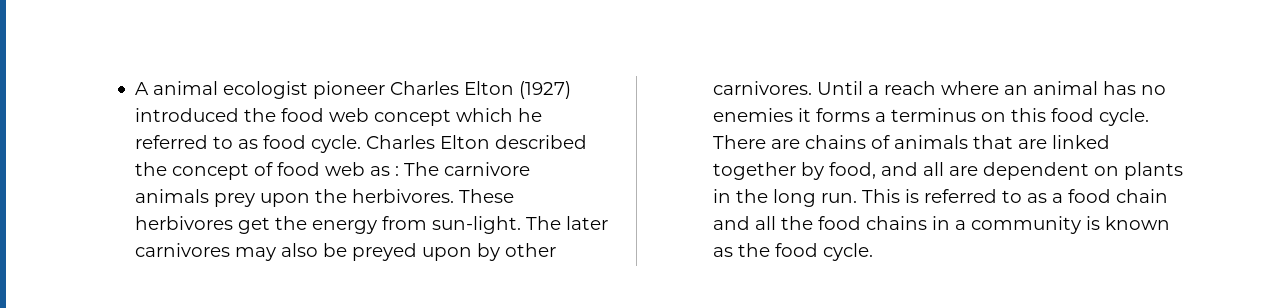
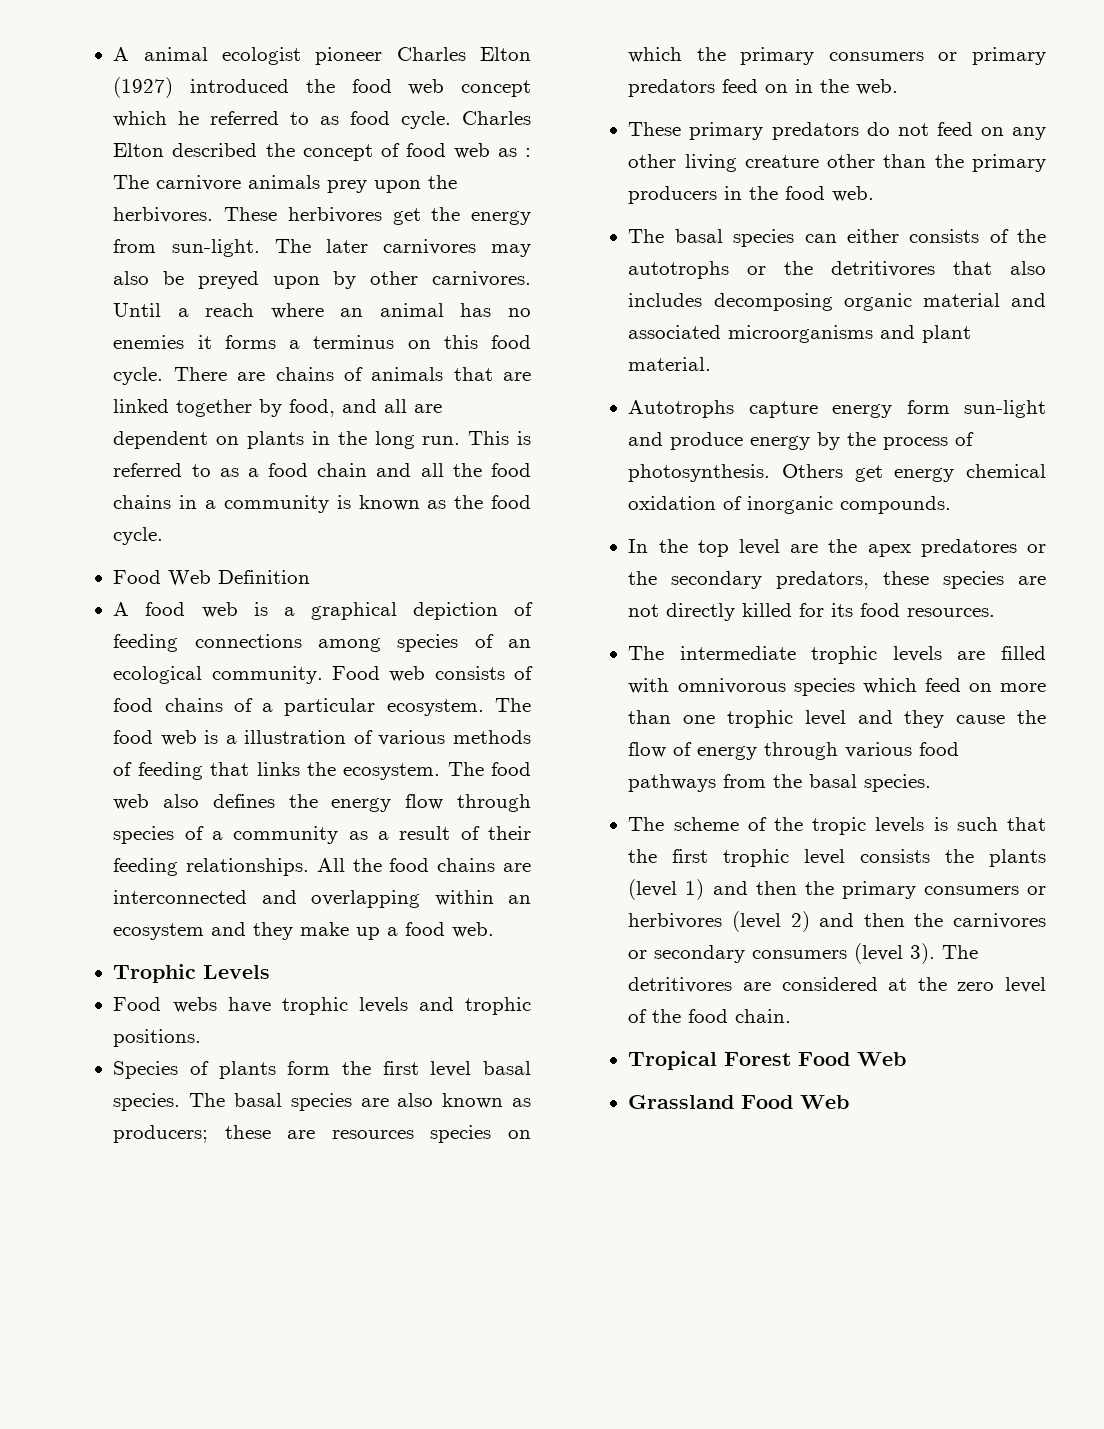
+ Food Web Definition
+ A food web is a graphical depiction of feeding connections among species of an ecological community. Food web consists of food chains of a particular ecosystem. The food web is a illustration of various methods of feeding that links the ecosystem. The food web also defines the energy flow through species of a community as a result of their feeding relationships. All the food chains are interconnected and overlapping within an ecosystem and they make up a food web.
+ Trophic Levels
+ Food webs have trophic levels and trophic positions.
+ Species of plants form the first level basal species. The basal species are also known as producers; these are resources species on which the primary consumers or primary predators feed on in the web.
+ These primary predators do not feed on any other living creature other than the primary producers in the food web.
+ The basal species can either consists of the autotrophs or the detritivores that also includes decomposing organic material and associated microorganisms and plant material.
+ Autotrophs capture energy form sun-light and produce energy by the process of photosynthesis. Others get energy chemical oxidation of inorganic compounds.
+ In the top level are the apex predatores or the secondary predators, these species are not directly killed for its food resources.
+ The intermediate trophic levels are filled with omnivorous species which feed on more than one trophic level and they cause the flow of energy through various food pathways from the basal species.
+ The scheme of the tropic levels is such that the first trophic level consists the plants (level 1) and then the primary consumers or herbivores (level 2) and then the carnivores or secondary consumers (level 3). The detritivores are considered at the zero level of the food chain.
+ Tropical Forest Food Web
+ Grassland Food Web

